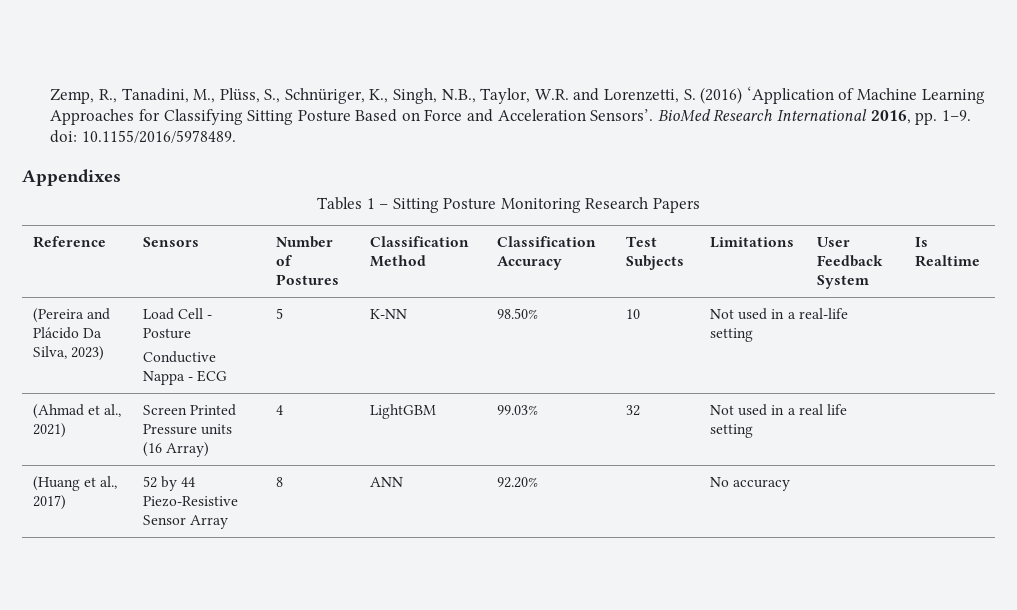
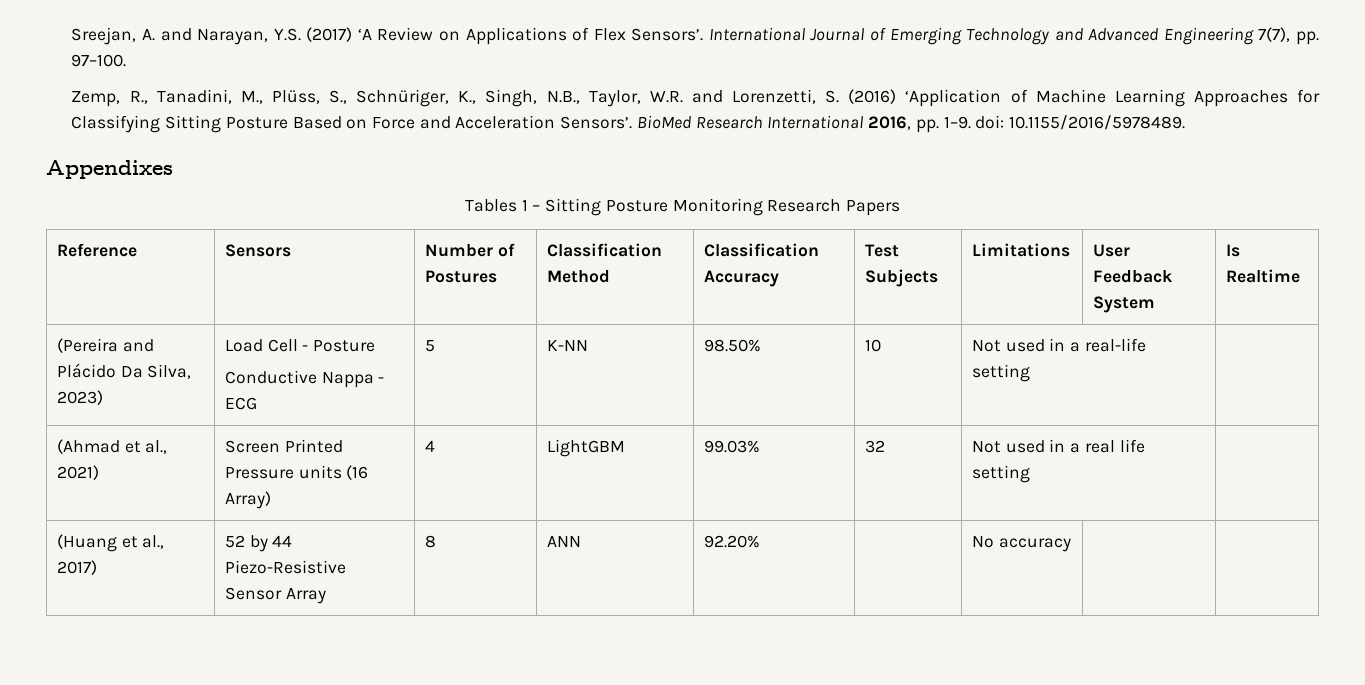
+ Sreejan, A. and Narayan, Y.S. (2017) ‘A Review on Applications of Flex Sensors’. International Journal of Emerging Technology and Advanced Engineering 7(7), pp. 97–100.

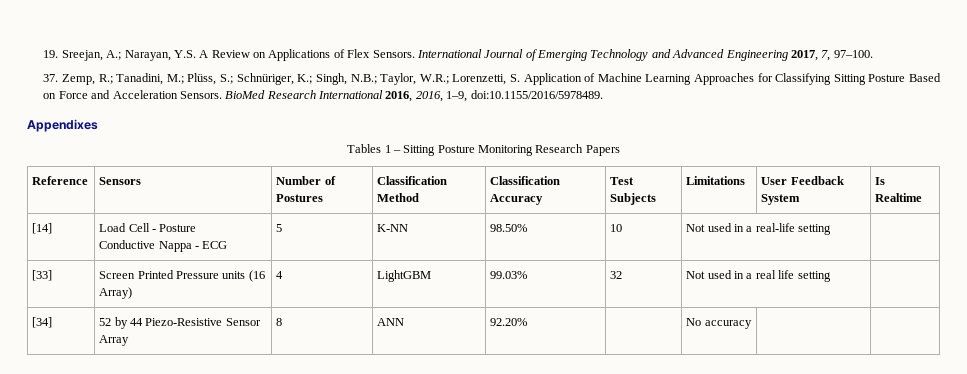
- Sreejan, A. and Narayan, Y.S. (2017) ‘A Review on Applications of Flex Sensors’.
+ 19. Sreejan, A.; Narayan, Y.S. A Review on Applications of Flex Sensors.
- International Journal of Emerging Technology and Advanced Engineering 7(7), pp. 97–100.
+ International Journal of Emerging Technology and Advanced Engineering 2017, 7, 97–100.
- Zemp, R., Tanadini, M., Plüss, S., Schnüriger, K., Singh, N.B., Taylor, W.R. and Lorenzetti, S. (2016) ‘Application of Machine Learning Approaches for Classifying Sitting Posture Based on Force and Acceleration Sensors’.
+ 37. Zemp, R.; Tanadini, M.; Plüss, S.; Schnüriger, K.; Singh, N.B.; Taylor, W.R.; Lorenzetti, S. Application of Machine Learning Approaches for Classifying Sitting Posture Based on Force and Acceleration Sensors.
- BioMed Research International 2016, pp. 1–9. doi: 10.1155/2016/5978489.
+ BioMed Research International 2016, 2016, 1–9, doi:10.1155/2016/5978489.
- (Pereira and Plácido Da Silva, 2023) | Load Cell - Posture
+ [14] | Load Cell - Posture
- (Ahmad et al., 2021) | Screen Printed Pressure units (16 Array) | 4 | LightGBM | 99.03% | 32 | Not used in a real life setting |
+ [33] | Screen Printed Pressure units (16 Array) | 4 | LightGBM | 99.03% | 32 | Not used in a real life setting |
- (Huang et al., 2017) | 52 by 44 Piezo-Resistive Sensor Array | 8 | ANN | 92.20% | | No accuracy | |
+ [34] | 52 by 44 Piezo-Resistive Sensor Array | 8 | ANN | 92.20% | | No accuracy | |

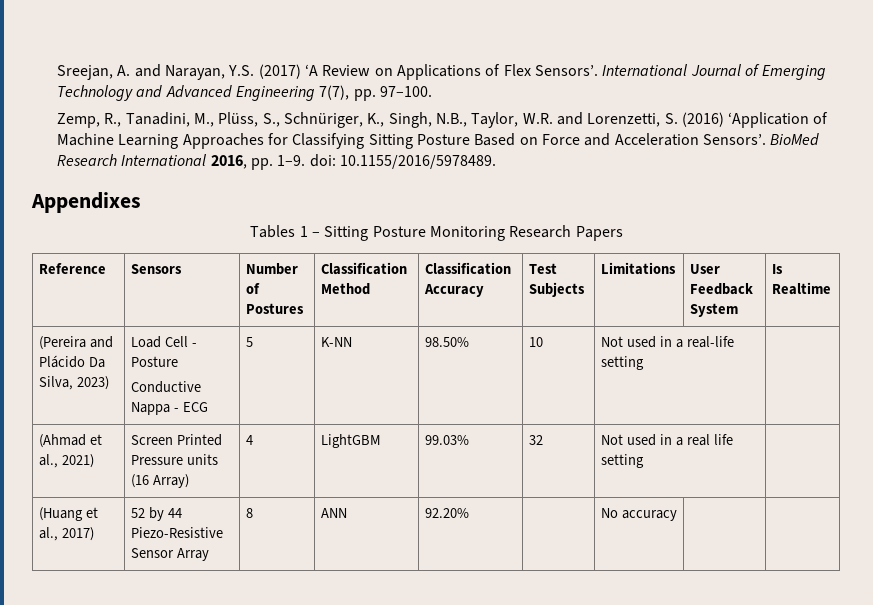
- 19. Sreejan, A.; Narayan, Y.S. A Review on Applications of Flex Sensors.
+ Sreejan, A. and Narayan, Y.S. (2017) ‘A Review on Applications of Flex Sensors’.
- International Journal of Emerging Technology and Advanced Engineering 2017, 7, 97–100.
+ International Journal of Emerging Technology and Advanced Engineering 7(7), pp. 97–100.
- 37. Zemp, R.; Tanadini, M.; Plüss, S.; Schnüriger, K.; Singh, N.B.; Taylor, W.R.; Lorenzetti, S. Application of Machine Learning Approaches for Classifying Sitting Posture Based on Force and Acceleration Sensors.
+ Zemp, R., Tanadini, M., Plüss, S., Schnüriger, K., Singh, N.B., Taylor, W.R. and Lorenzetti, S. (2016) ‘Application of Machine Learning Approaches for Classifying Sitting Posture Based on Force and Acceleration Sensors’.
- BioMed Research International 2016, 2016, 1–9, doi:10.1155/2016/5978489.
+ BioMed Research International 2016, pp. 1–9. doi: 10.1155/2016/5978489.
- [14] | Load Cell - Posture
+ (Pereira and Plácido Da Silva, 2023) | Load Cell - Posture
- [33] | Screen Printed Pressure units (16 Array) | 4 | LightGBM | 99.03% | 32 | Not used in a real life setting |
+ (Ahmad et al., 2021) | Screen Printed Pressure units (16 Array) | 4 | LightGBM | 99.03% | 32 | Not used in a real life setting |
- [34] | 52 by 44 Piezo-Resistive Sensor Array | 8 | ANN | 92.20% | | No accuracy | |
+ (Huang et al., 2017) | 52 by 44 Piezo-Resistive Sensor Array | 8 | ANN | 92.20% | | No accuracy | |

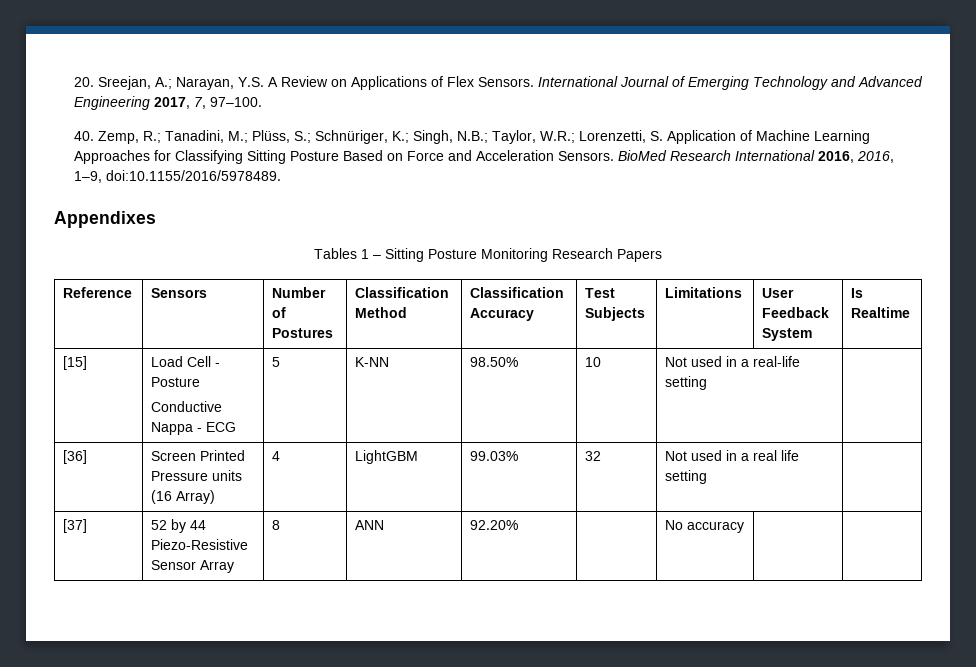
- Sreejan, A. and Narayan, Y.S. (2017) ‘A Review on Applications of Flex Sensors’.
+ 20. Sreejan, A.; Narayan, Y.S. A Review on Applications of Flex Sensors.
- International Journal of Emerging Technology and Advanced Engineering 7(7), pp. 97–100.
+ International Journal of Emerging Technology and Advanced Engineering 2017, 7, 97–100.
- Zemp, R., Tanadini, M., Plüss, S., Schnüriger, K., Singh, N.B., Taylor, W.R. and Lorenzetti, S. (2016) ‘Application of Machine Learning Approaches for Classifying Sitting Posture Based on Force and Acceleration Sensors’.
+ 40. Zemp, R.; Tanadini, M.; Plüss, S.; Schnüriger, K.; Singh, N.B.; Taylor, W.R.; Lorenzetti, S. Application of Machine Learning Approaches for Classifying Sitting Posture Based on Force and Acceleration Sensors.
- BioMed Research International 2016, pp. 1–9. doi: 10.1155/2016/5978489.
+ BioMed Research International 2016, 2016, 1–9, doi:10.1155/2016/5978489.
- (Pereira and Plácido Da Silva, 2023) | Load Cell - Posture
+ [15] | Load Cell - Posture
- (Ahmad et al., 2021) | Screen Printed Pressure units (16 Array) | 4 | LightGBM | 99.03% | 32 | Not used in a real life setting |
+ [36] | Screen Printed Pressure units (16 Array) | 4 | LightGBM | 99.03% | 32 | Not used in a real life setting |
- (Huang et al., 2017) | 52 by 44 Piezo-Resistive Sensor Array | 8 | ANN | 92.20% | | No accuracy | |
+ [37] | 52 by 44 Piezo-Resistive Sensor Array | 8 | ANN | 92.20% | | No accuracy | |

